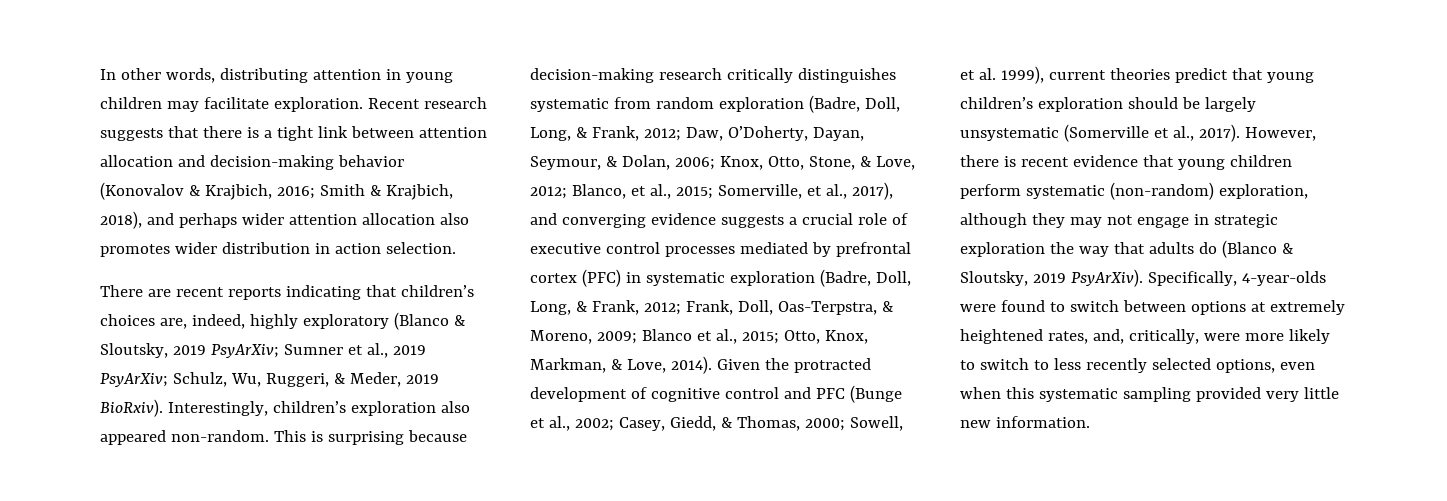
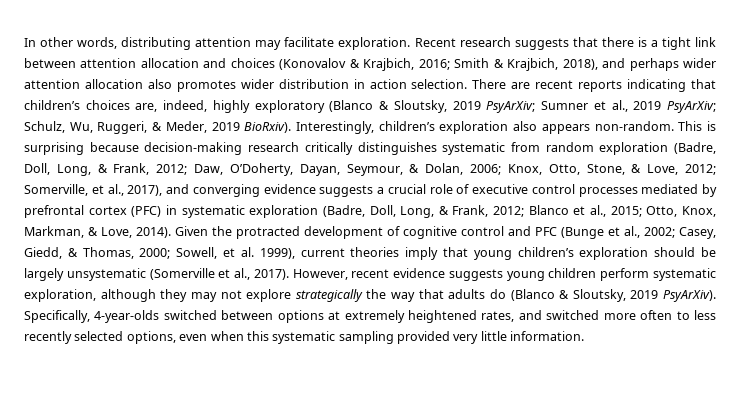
- In other words, distributing attention in young children may facilitate exploration.
+ In other words, distributing attention may facilitate exploration.
- Recent research suggests that there is a tight link between attention allocation and decision-making behavior (Konovalov & Krajbich, 2016;
+ Recent research suggests that there is a tight link between attention allocation and choices (Konovalov & Krajbich, 2016;
- Smith & Krajbich, 2018), and perhaps wider attention allocation also promotes wider distribution in action selection.
- There are recent reports indicating that children’s choices are, indeed, highly exploratory (Blanco & Sloutsky, 2019 PsyArXiv;
+ Smith & Krajbich, 2018), and perhaps wider attention allocation also promotes wider distribution in action selection. There are recent reports indicating that children’s choices are, indeed, highly exploratory (Blanco & Sloutsky, 2019 PsyArXiv;
- Interestingly, children’s exploration also appeared non-random.
+ Interestingly, children’s exploration also appears non-random.
- Blanco, et al., 2015;
- Frank, Doll, Oas-Terpstra, & Moreno, 2009;
- Given the protracted development of cognitive control and PFC (Bunge et al., 2002; Casey, Giedd, & Thomas, 2000; Sowell, et al. 1999), current theories predict that young children’s exploration should be largely unsystematic (Somerville et al., 2017).
+ Given the protracted development of cognitive control and PFC (Bunge et al., 2002; Casey, Giedd, & Thomas, 2000; Sowell, et al. 1999), current theories imply that young children’s exploration should be largely unsystematic (Somerville et al., 2017).
- However, there is recent evidence that young children perform systematic (non-random) exploration, although they may not engage in strategic exploration the way that adults do (Blanco & Sloutsky, 2019 PsyArXiv).
+ However, recent evidence suggests young children perform systematic exploration, although they may not explore strategically the way that adults do (Blanco & Sloutsky, 2019 PsyArXiv).
- Specifically, 4-year-olds were found to switch between options at extremely heightened rates, and, critically, were more likely to switch to less recently selected options, even when this systematic sampling provided very little new information.
+ Specifically, 4-year-olds switched between options at extremely heightened rates, and switched more often to less recently selected options, even when this systematic sampling provided very little information.

